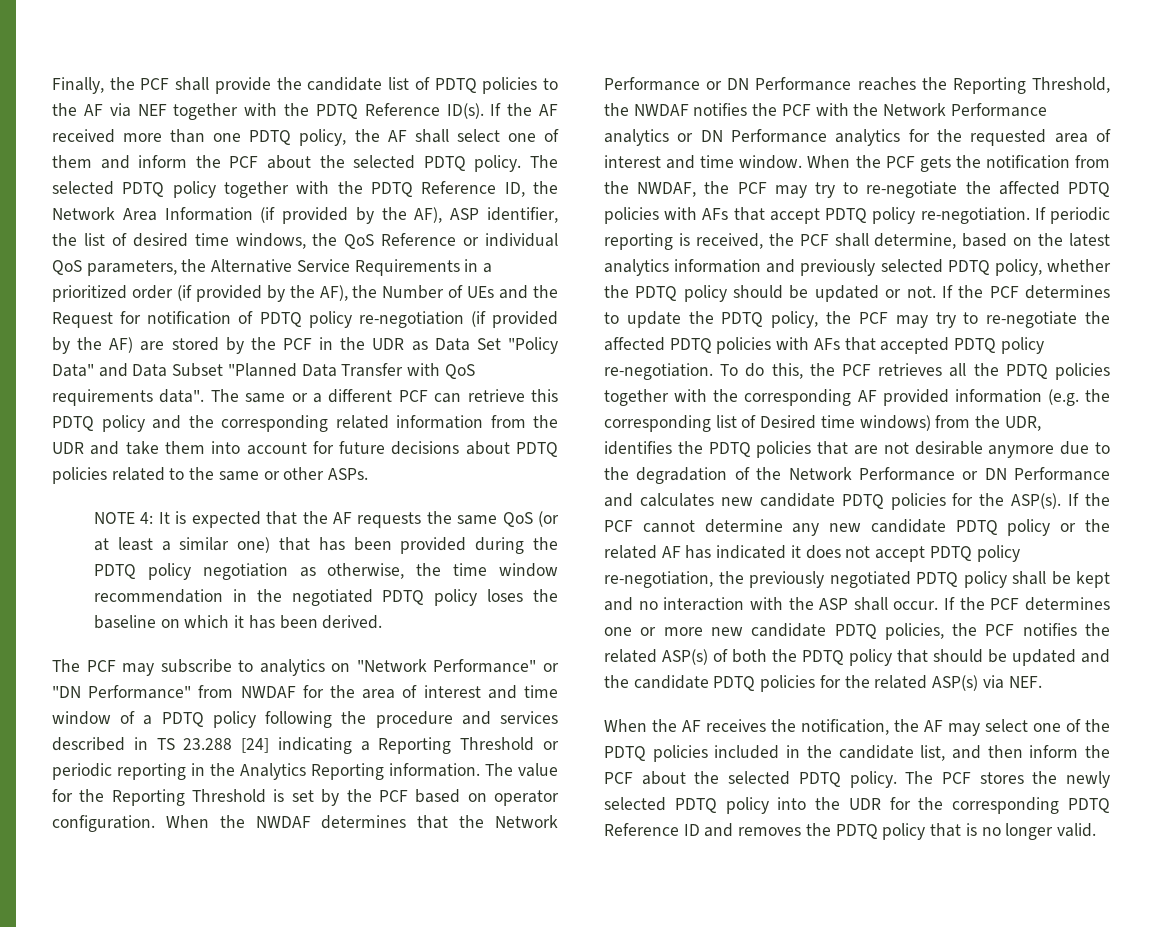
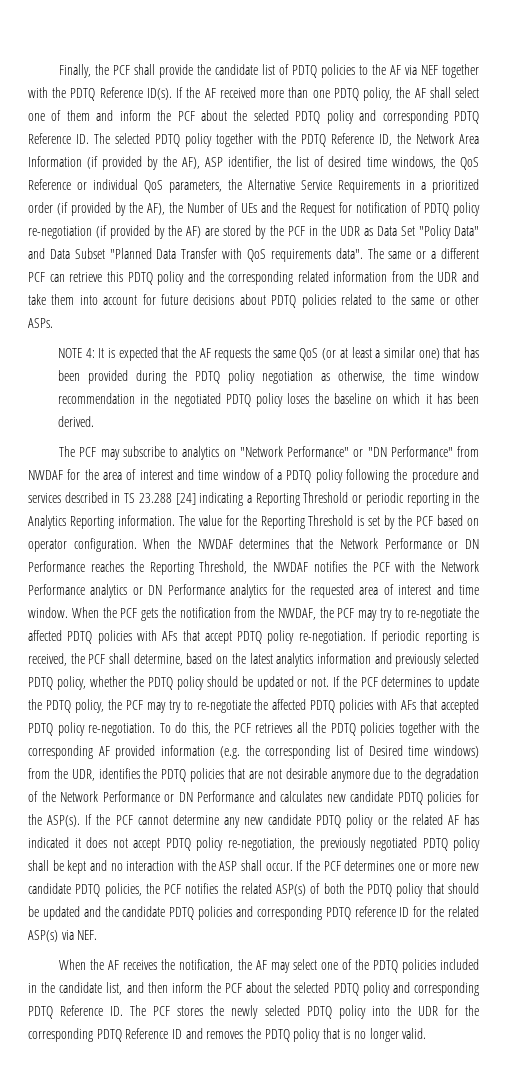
- If the AF received more than one PDTQ policy, the AF shall select one of them and inform the PCF about the selected PDTQ policy. The selected PDTQ policy together with the PDTQ Reference ID, the Network Area Information (if provided by the AF), ASP identifier, the list of desired time windows, the QoS Reference or individual QoS parameters, the Alternative Service Requirements in a prioritized order (if provided by the AF), the Number of UEs and the Request for notification of PDTQ policy re-negotiation (if provided by the AF) are stored by the PCF in the UDR as Data Set "Policy Data" and Data Subset "Planned Data Transfer with QoS requirements data".
+ If the AF received more than one PDTQ policy, the AF shall select one of them and inform the PCF about the selected PDTQ policy and corresponding PDTQ Reference ID. The selected PDTQ policy together with the PDTQ Reference ID, the Network Area Information (if provided by the AF), ASP identifier, the list of desired time windows, the QoS Reference or individual QoS parameters, the Alternative Service Requirements in a prioritized order (if provided by the AF), the Number of UEs and the Request for notification of PDTQ policy re-negotiation (if provided by the AF) are stored by the PCF in the UDR as Data Set "Policy Data" and Data Subset "Planned Data Transfer with QoS requirements data".
- If the PCF determines one or more new candidate PDTQ policies, the PCF notifies the related ASP(s) of both the PDTQ policy that should be updated and the candidate PDTQ policies for the related ASP(s) via NEF.
+ If the PCF determines one or more new candidate PDTQ policies, the PCF notifies the related ASP(s) of both the PDTQ policy that should be updated and the candidate PDTQ policies and corresponding PDTQ reference ID for the related ASP(s) via NEF.
- When the AF receives the notification, the AF may select one of the PDTQ policies included in the candidate list, and then inform the PCF about the selected PDTQ policy. The PCF stores the newly selected PDTQ policy into the UDR for the corresponding PDTQ Reference ID and removes the PDTQ policy that is no longer valid.
+ When the AF receives the notification, the AF may select one of the PDTQ policies included in the candidate list, and then inform the PCF about the selected PDTQ policy and corresponding PDTQ Reference ID. The PCF stores the newly selected PDTQ policy into the UDR for the corresponding PDTQ Reference ID and removes the PDTQ policy that is no longer valid.

